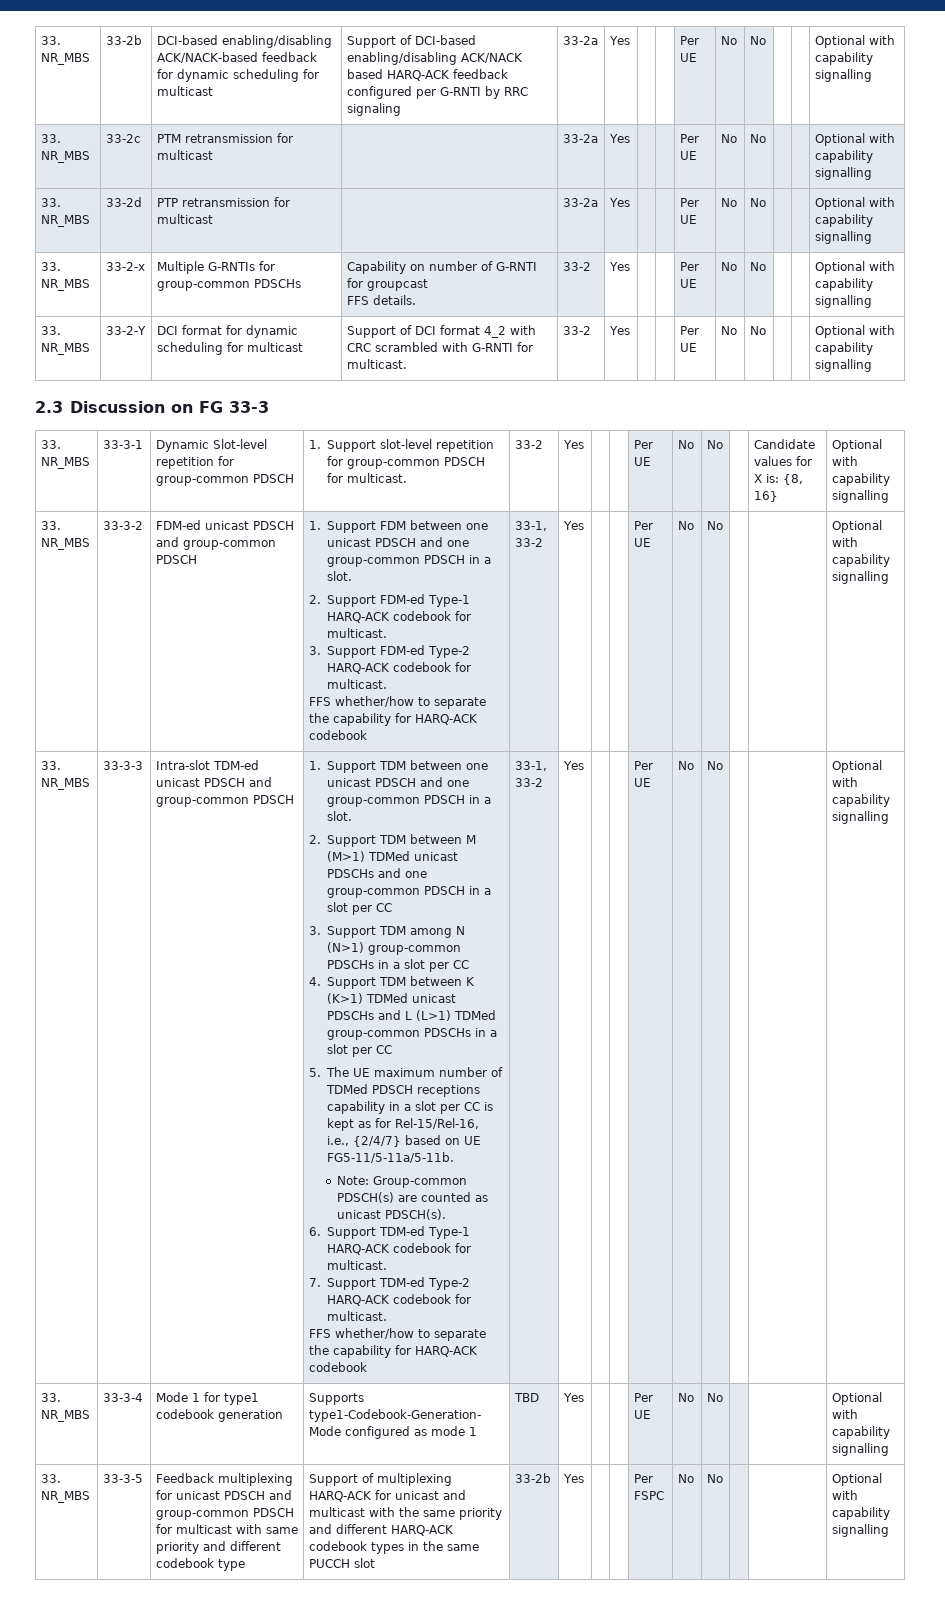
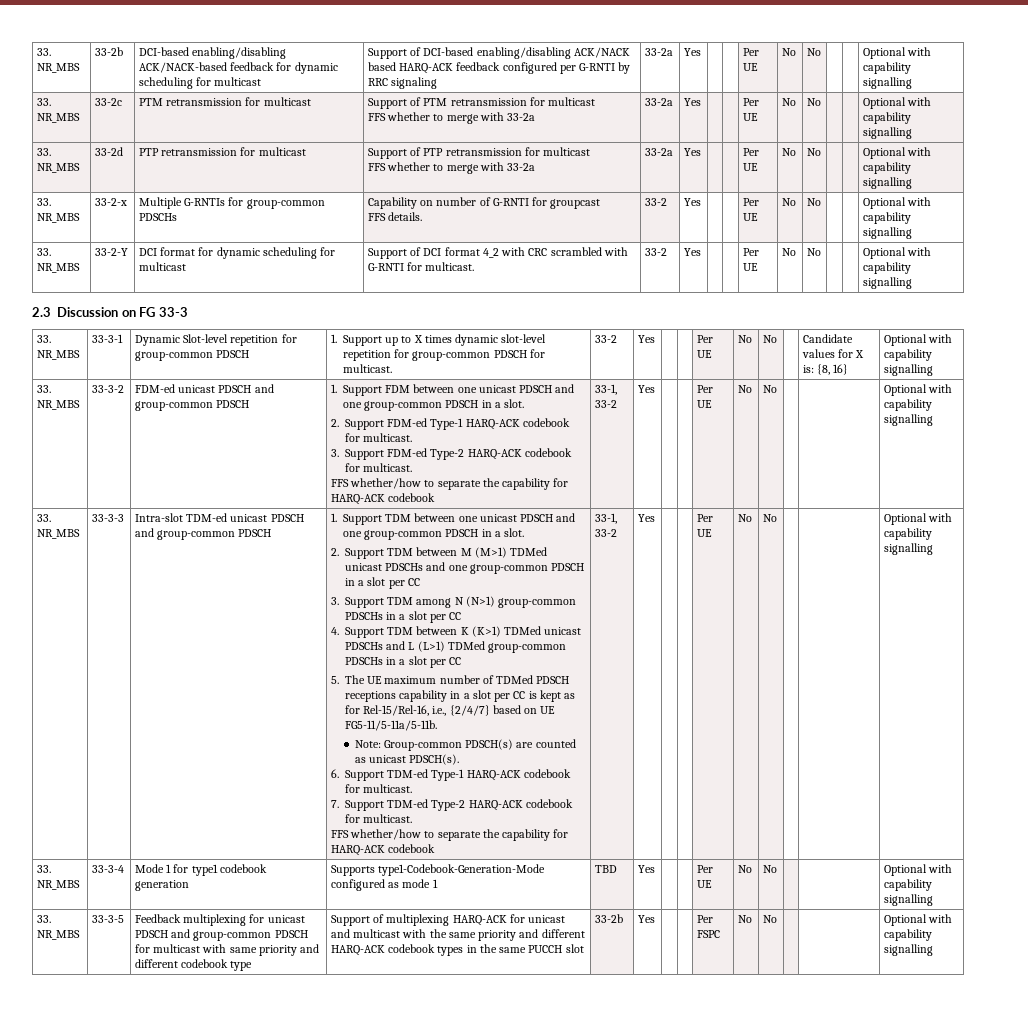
- 33. NR_MBS | 33-2c | PTM retransmission for multicast | | 33-2a | Yes | | | Per UE | No | No | | | Optional with capability signalling
+ 33. NR_MBS | 33-2c | PTM retransmission for multicast | Support of PTM retransmission for multicast
+ FFS whether to merge with 33-2a | 33-2a | Yes | | | Per UE | No | No | | | Optional with capability signalling
- 33. NR_MBS | 33-2d | PTP retransmission for multicast | | 33-2a | Yes | | | Per UE | No | No | | | Optional with capability signalling
+ 33. NR_MBS | 33-2d | PTP retransmission for multicast | Support of PTP retransmission for multicast
+ FFS whether to merge with 33-2a | 33-2a | Yes | | | Per UE | No | No | | | Optional with capability signalling
- 33. NR_MBS | 33-3-1 | Dynamic Slot-level repetition for group-common PDSCH | 1. Support slot-level repetition for group-common PDSCH for multicast. | 33-2 | Yes | | | Per UE | No | No | | Candidate values for X is: {8, 16} | Optional with capability signalling
+ 33. NR_MBS | 33-3-1 | Dynamic Slot-level repetition for group-common PDSCH | 1. Support up to X times dynamic slot-level repetition for group-common PDSCH for multicast. | 33-2 | Yes | | | Per UE | No | No | | Candidate values for X is: {8, 16} | Optional with capability signalling

